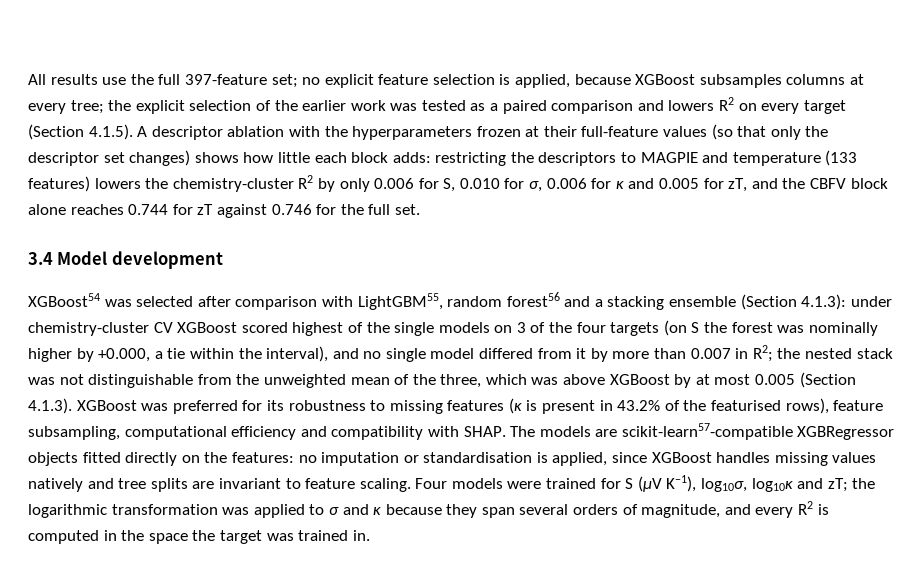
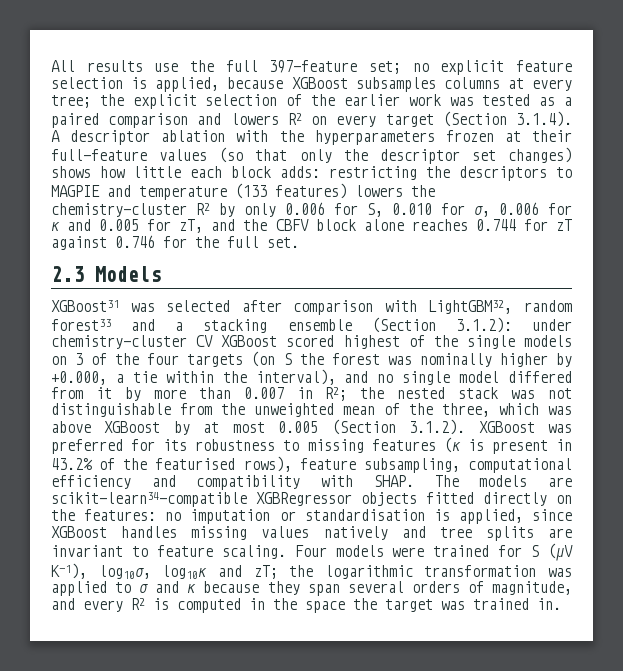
- the explicit selection of the earlier work was tested as a paired comparison and lowers R2 on every target (Section 4.1.5). A descriptor ablation with the hyperparameters frozen at their full-feature values (so that only the descriptor set changes) shows how little each block adds:
+ the explicit selection of the earlier work was tested as a paired comparison and lowers R2 on every target (Section 3.1.4). A descriptor ablation with the hyperparameters frozen at their full-feature values (so that only the descriptor set changes) shows how little each block adds:
- 3.4 Model development
- XGBoost54 was selected after comparison with LightGBM55, random forest56 and a stacking ensemble (Section 4.1.3):
+ 2.3 Models
+ XGBoost31 was selected after comparison with LightGBM32, random forest33 and a stacking ensemble (Section 3.1.2):
- the nested stack was not distinguishable from the unweighted mean of the three, which was above XGBoost by at most 0.005 (Section 4.1.3). XGBoost was preferred for its robustness to missing features (κ is present in 43.2% of the featurised rows), feature subsampling, computational efficiency and compatibility with SHAP.
+ the nested stack was not distinguishable from the unweighted mean of the three, which was above XGBoost by at most 0.005 (Section 3.1.2). XGBoost was preferred for its robustness to missing features (κ is present in 43.2% of the featurised rows), feature subsampling, computational efficiency and compatibility with SHAP.
- The models are scikit-learn57-compatible XGBRegressor objects fitted directly on the features: no imputation or standardisation is applied, since XGBoost handles missing values natively and tree splits are invariant to feature scaling.
+ The models are scikit-learn34-compatible XGBRegressor objects fitted directly on the features: no imputation or standardisation is applied, since XGBoost handles missing values natively and tree splits are invariant to feature scaling.

